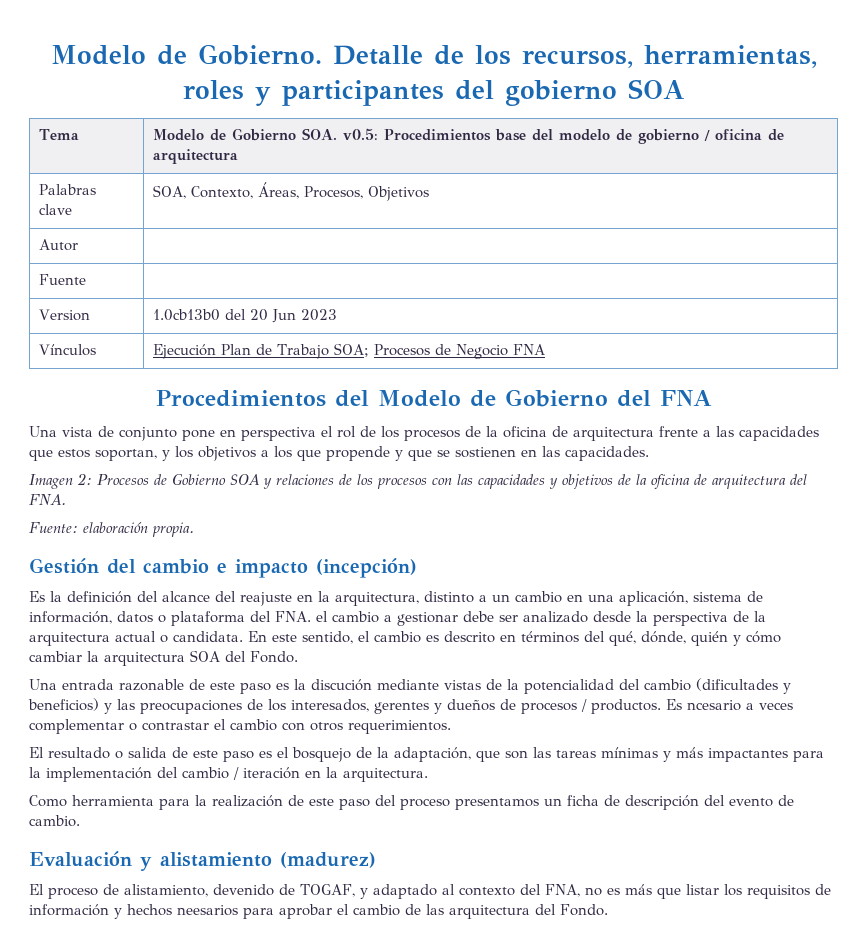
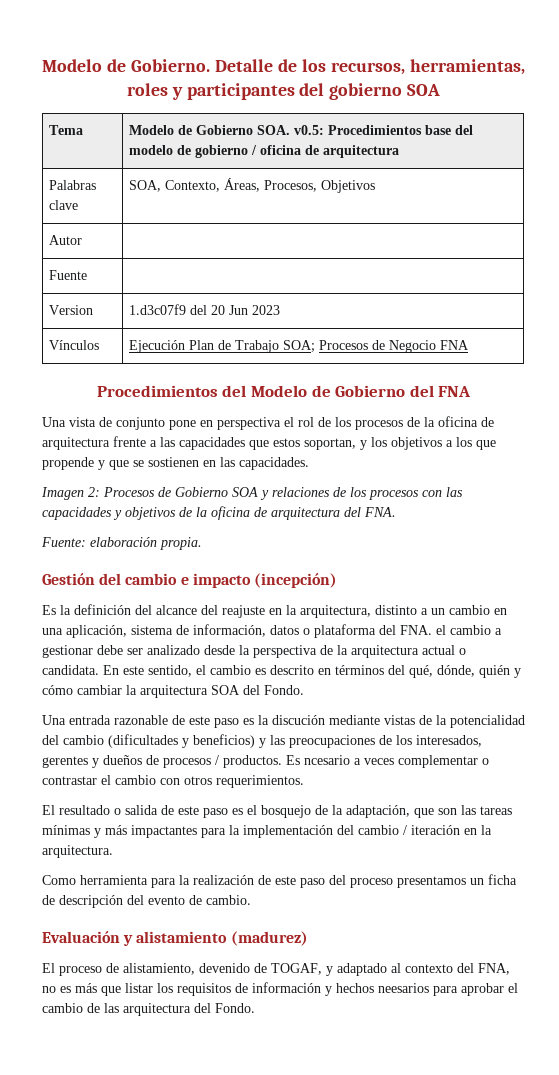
- Version | 1.0cb13b0 del 20 Jun 2023
+ Version | 1.d3c07f9 del 20 Jun 2023

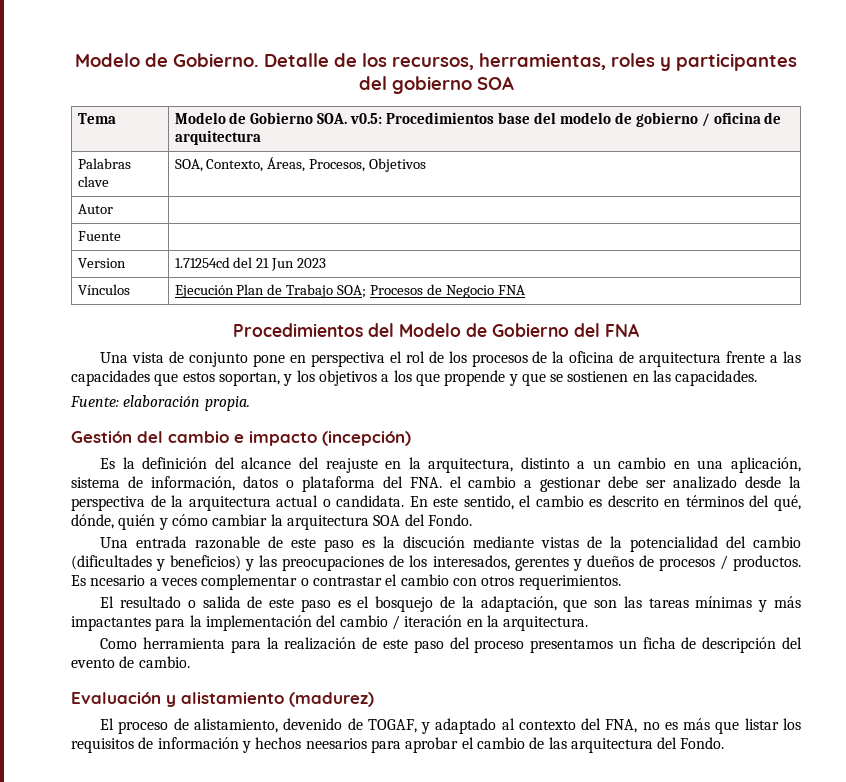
- Version | 1.d3c07f9 del 20 Jun 2023
+ Version | 1.71254cd del 21 Jun 2023
- Imagen 2: Procesos de Gobierno SOA y relaciones de los procesos con las capacidades y objetivos de la oficina de arquitectura del FNA.

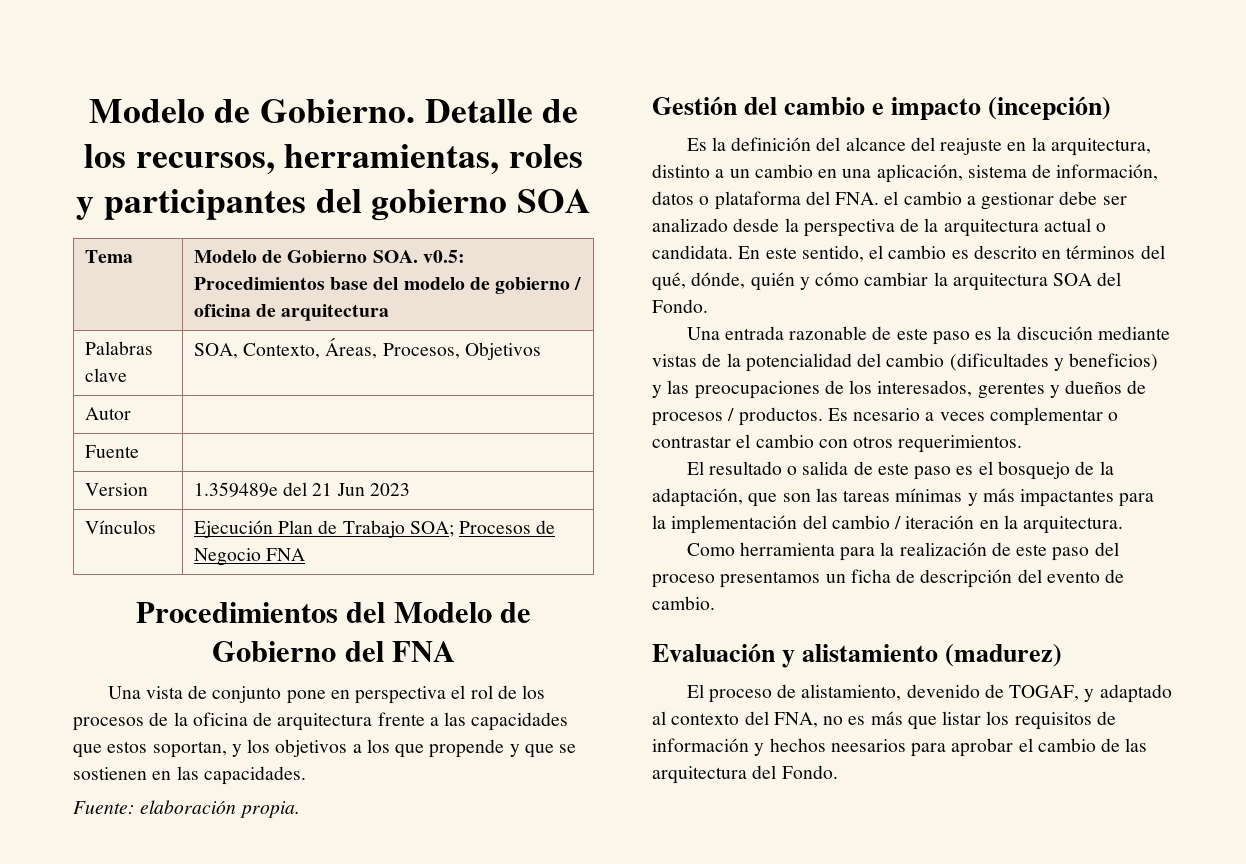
- Version | 1.71254cd del 21 Jun 2023
+ Version | 1.359489e del 21 Jun 2023

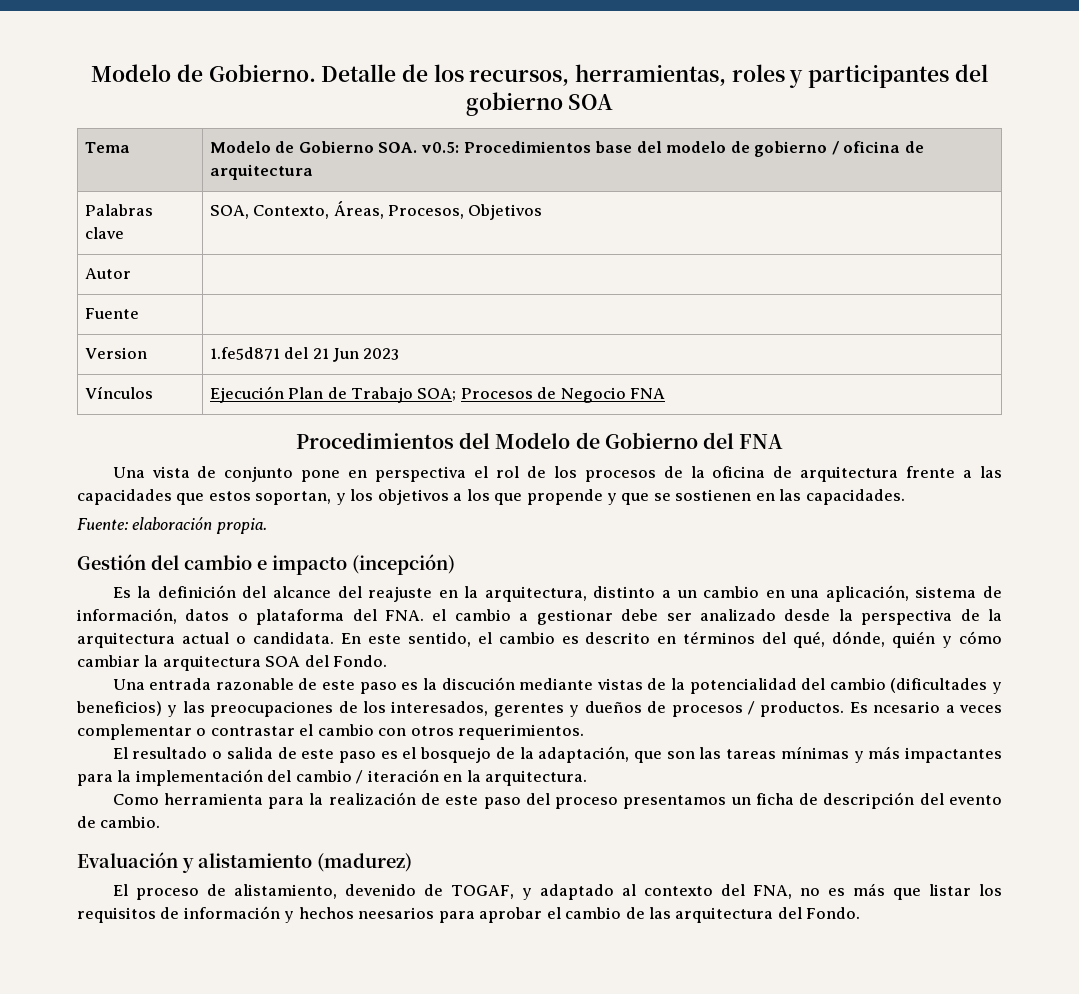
- Version | 1.359489e del 21 Jun 2023
+ Version | 1.fe5d871 del 21 Jun 2023

